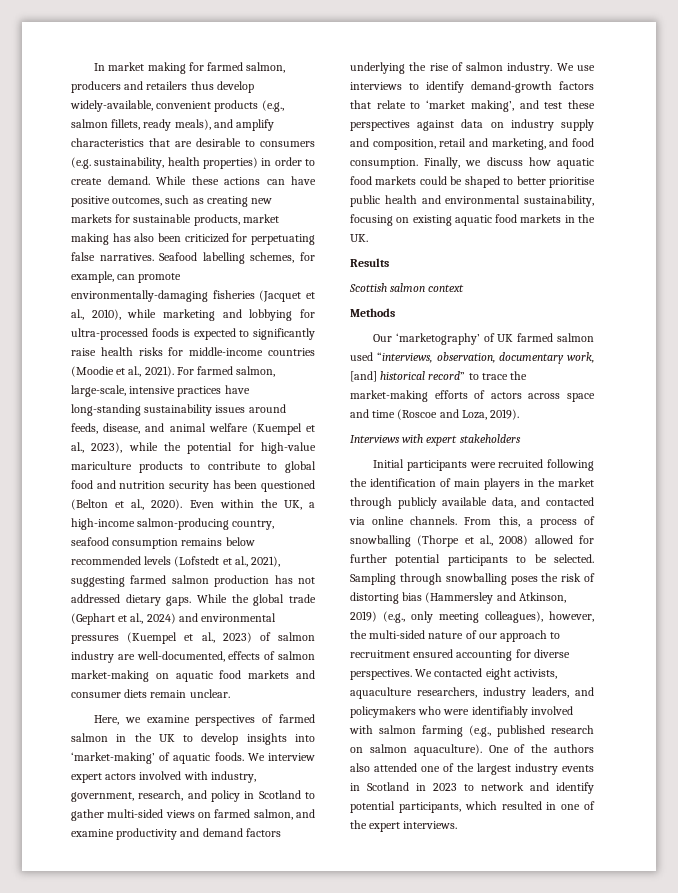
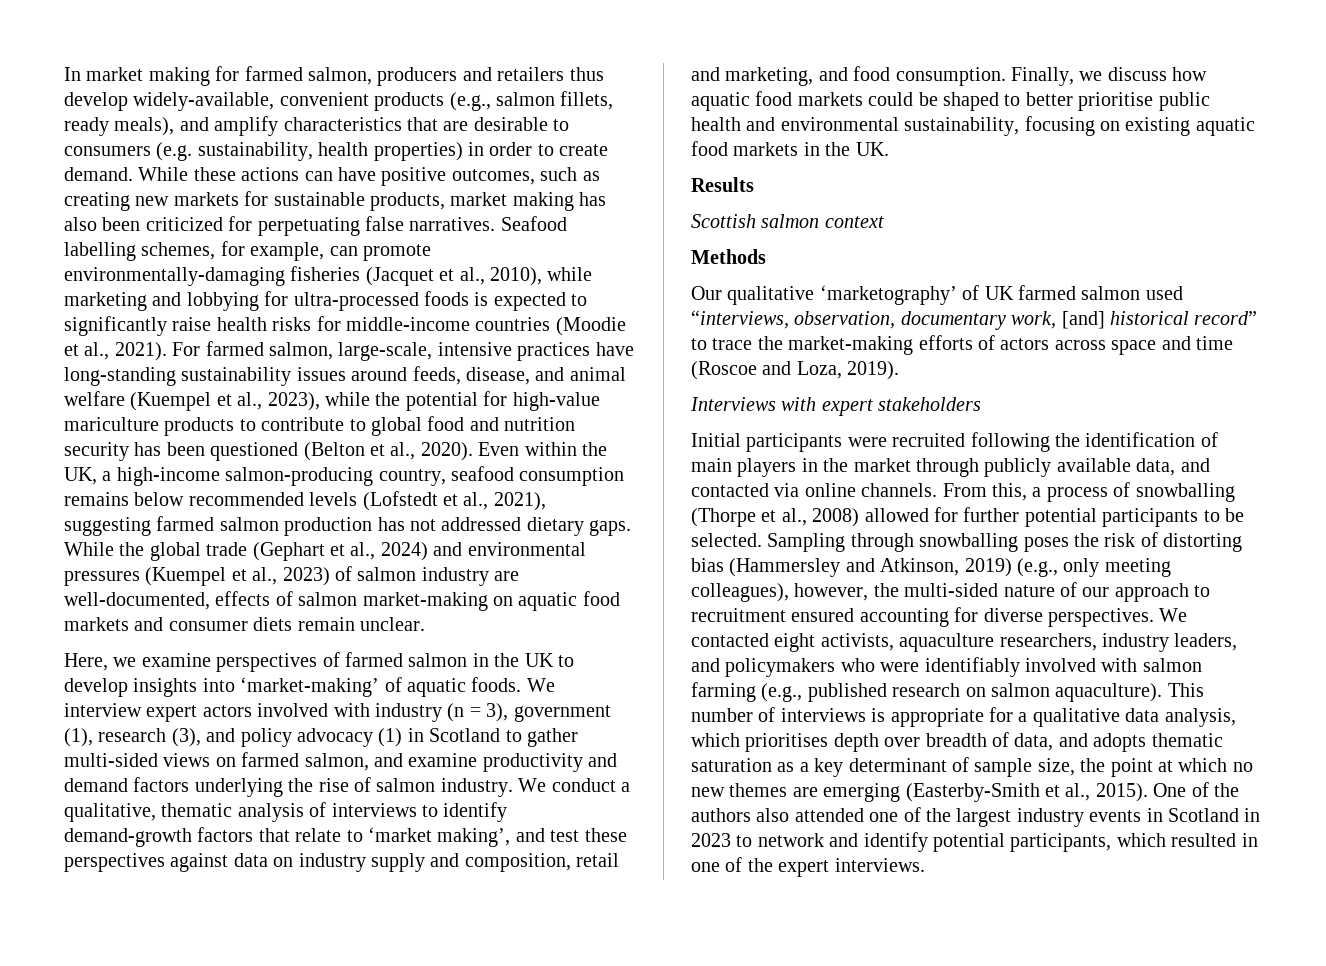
- We interview expert actors involved with industry, government, research, and policy in Scotland to gather multi-sided views on farmed salmon, and examine productivity and demand factors underlying the rise of salmon industry.
+ We interview expert actors involved with industry (n = 3), government (1), research (3), and policy advocacy (1) in Scotland to gather multi-sided views on farmed salmon, and examine productivity and demand factors underlying the rise of salmon industry.
- We use interviews to identify demand-growth factors that relate to ‘market making’, and test these perspectives against data on industry supply and composition, retail and marketing, and food consumption.
+ We conduct a qualitative, thematic analysis of interviews to identify demand-growth factors that relate to ‘market making’, and test these perspectives against data on industry supply and composition, retail and marketing, and food consumption.
- Our ‘marketography’ of UK farmed salmon used “interviews, observation, documentary work, [and] historical record” to trace the market-making efforts of actors across space and time (Roscoe and Loza, 2019).
+ Our qualitative ‘marketography’ of UK farmed salmon used “interviews, observation, documentary work, [and] historical record” to trace the market-making efforts of actors across space and time (Roscoe and Loza, 2019).
+ This number of interviews is appropriate for a qualitative data analysis, which prioritises depth over breadth of data, and adopts thematic saturation as a key determinant of sample size, the point at which no new themes are emerging (Easterby-Smith et al., 2015).

